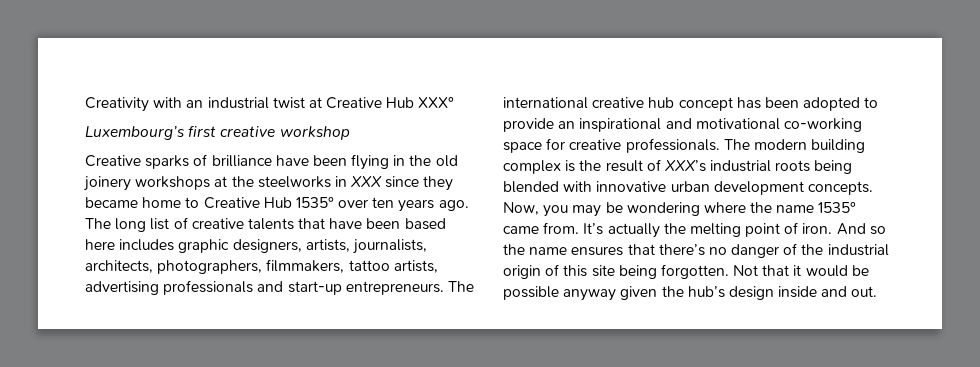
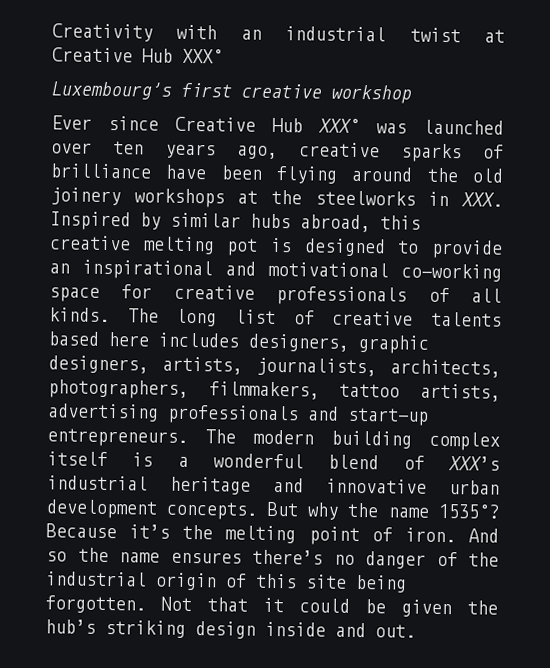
- Creative sparks of brilliance have been flying in the old joinery workshops at the steelworks in XXX since they became home to Creative Hub 1535° over ten years ago.
+ Ever since Creative Hub XXX° was launched over ten years ago, creative sparks of brilliance have been flying around the old joinery workshops at the steelworks in XXX. Inspired by similar hubs abroad, this creative melting pot is designed to provide an inspirational and motivational co-working space for creative professionals of all kinds.
- The long list of creative talents that have been based here includes graphic designers, artists, journalists, architects, photographers, filmmakers, tattoo artists, advertising professionals and start-up entrepreneurs.
+ The long list of creative talents based here includes designers, graphic designers, artists, journalists, architects, photographers, filmmakers, tattoo artists, advertising professionals and start-up entrepreneurs.
- The international creative hub concept has been adopted to provide an inspirational and motivational co-working space for creative professionals. The modern building complex is the result of XXX’s industrial roots being blended with innovative urban development concepts. Now, you may be wondering where the name 1535° came from. It’s actually the melting point of iron.
+ The modern building complex itself is a wonderful blend of XXX’s industrial heritage and innovative urban development concepts. But why the name 1535°? Because it’s the melting point of iron.
- And so the name ensures that there’s no danger of the industrial origin of this site being forgotten.
+ And so the name ensures there’s no danger of the industrial origin of this site being forgotten.
- Not that it would be possible anyway given the hub’s design inside and out.
+ Not that it could be given the hub’s striking design inside and out.

